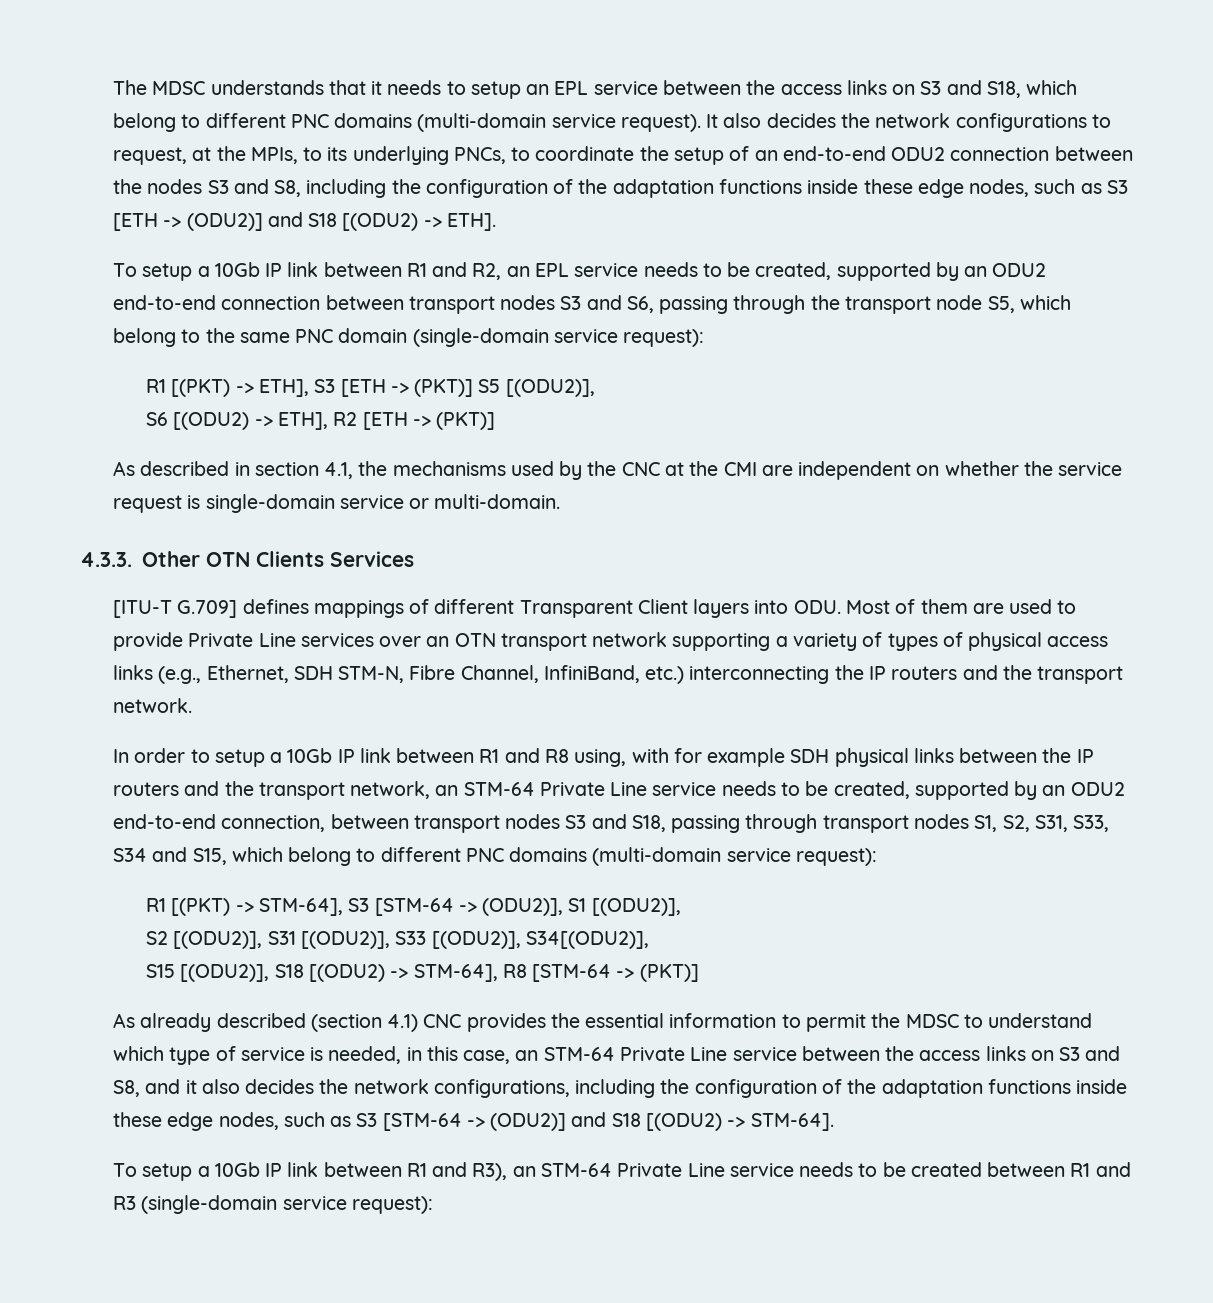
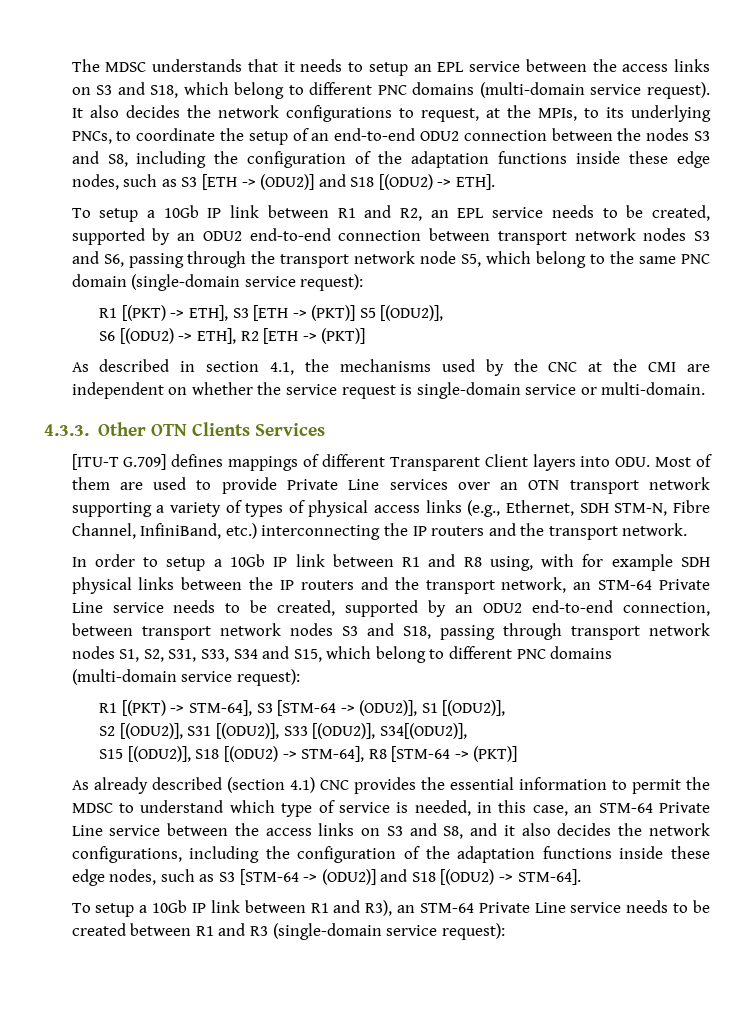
- To setup a 10Gb IP link between R1 and R2, an EPL service needs to be created, supported by an ODU2 end-to-end connection between transport nodes S3 and S6, passing through the transport node S5, which belong to the same PNC domain (single-domain service request):
+ To setup a 10Gb IP link between R1 and R2, an EPL service needs to be created, supported by an ODU2 end-to-end connection between transport network nodes S3 and S6, passing through the transport network node S5, which belong to the same PNC domain (single-domain service request):
- In order to setup a 10Gb IP link between R1 and R8 using, with for example SDH physical links between the IP routers and the transport network, an STM-64 Private Line service needs to be created, supported by an ODU2 end-to-end connection, between transport nodes S3 and S18, passing through transport nodes S1, S2, S31, S33, S34 and S15, which belong to different PNC domains (multi-domain service request):
+ In order to setup a 10Gb IP link between R1 and R8 using, with for example SDH physical links between the IP routers and the transport network, an STM-64 Private Line service needs to be created, supported by an ODU2 end-to-end connection, between transport network nodes S3 and S18, passing through transport network nodes S1, S2, S31, S33, S34 and S15, which belong to different PNC domains (multi-domain service request):

